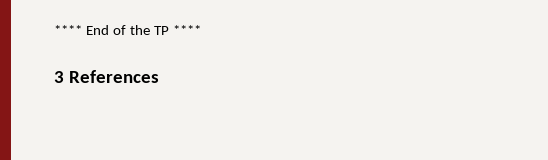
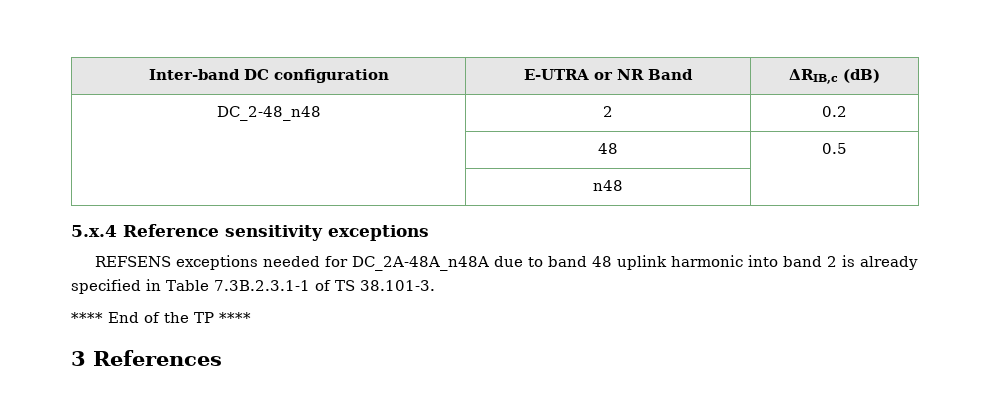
+ Inter-band DC configuration | E-UTRA or NR Band | ΔRIB,c (dB)
+ DC_2-48_n48 | 2 | 0.2
+ | 48 | 0.5
+ | n48 |
+ 5.x.4 Reference sensitivity exceptions
+ REFSENS exceptions needed for DC_2A-48A_n48A due to band 48 uplink harmonic into band 2 is already specified in Table 7.3B.2.3.1-1 of TS 38.101-3.

